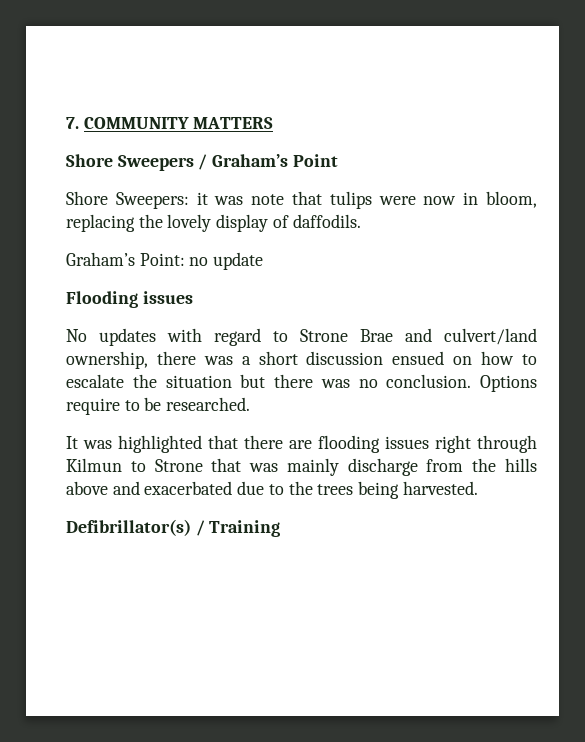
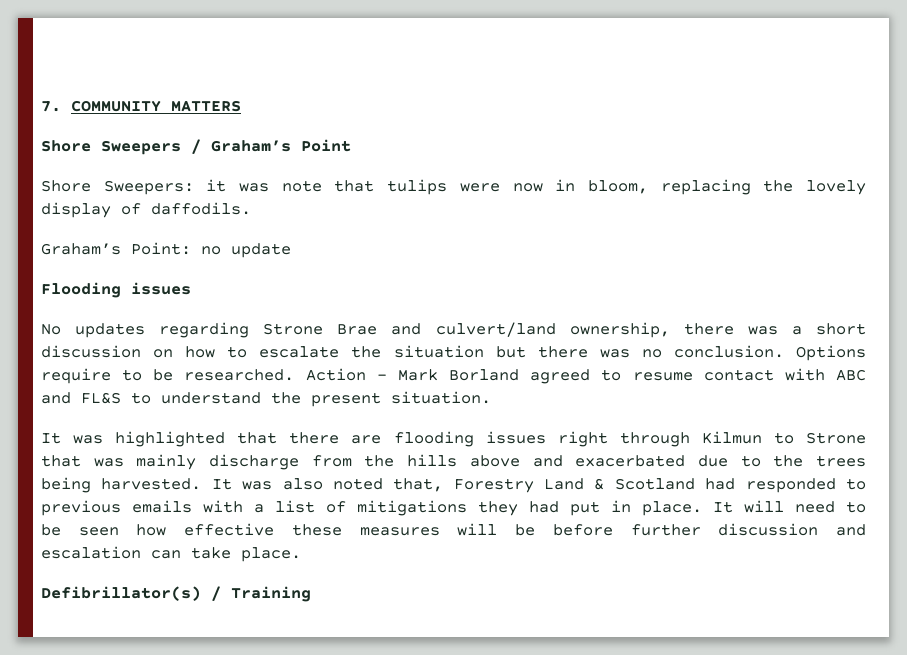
- No updates with regard to Strone Brae and culvert/land ownership, there was a short discussion ensued on how to escalate the situation but there was no conclusion.
+ No updates regarding Strone Brae and culvert/land ownership, there was a short discussion on how to escalate the situation but there was no conclusion.
+ Action – Mark Borland agreed to resume contact with ABC and FL&S to understand the present situation.
+ It was also noted that, Forestry Land & Scotland had responded to previous emails with a list of mitigations they had put in place. It will need to be seen how effective these measures will be before further discussion and escalation can take place.

